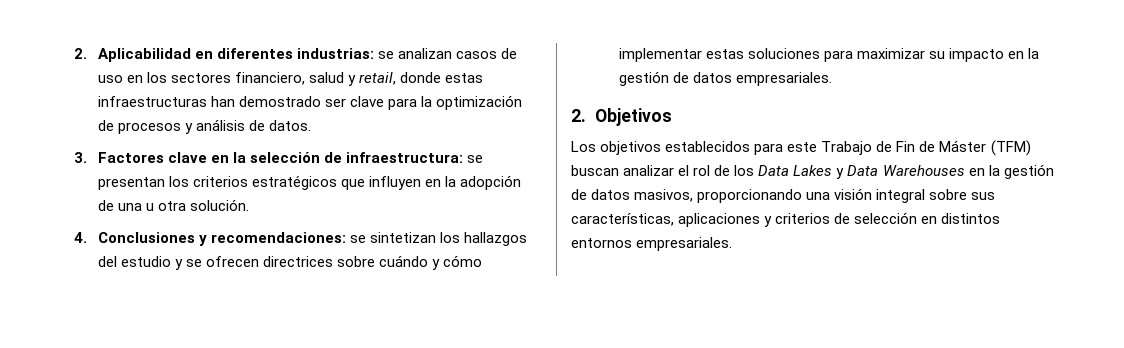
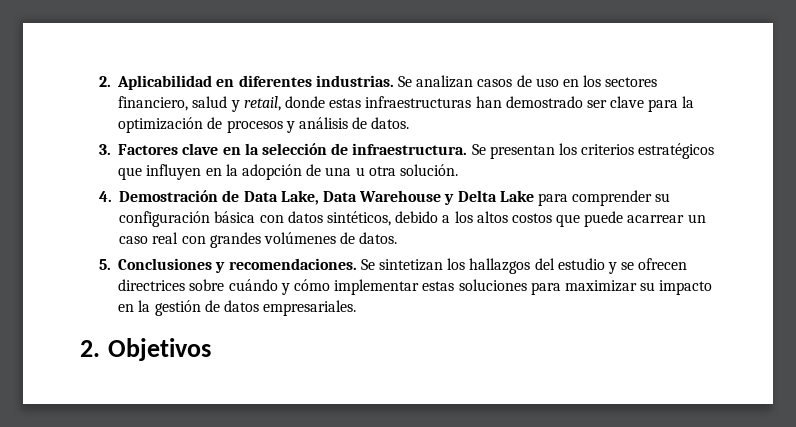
- 2. Aplicabilidad en diferentes industrias: se analizan casos de uso en los sectores financiero, salud y retail, donde estas infraestructuras han demostrado ser clave para la optimización de procesos y análisis de datos.
+ 2. Aplicabilidad en diferentes industrias. Se analizan casos de uso en los sectores financiero, salud y retail, donde estas infraestructuras han demostrado ser clave para la optimización de procesos y análisis de datos.
- 3. Factores clave en la selección de infraestructura: se presentan los criterios estratégicos que influyen en la adopción de una u otra solución.
+ 3. Factores clave en la selección de infraestructura. Se presentan los criterios estratégicos que influyen en la adopción de una u otra solución.
- 4. Conclusiones y recomendaciones: se sintetizan los hallazgos del estudio y se ofrecen directrices sobre cuándo y cómo implementar estas soluciones para maximizar su impacto en la gestión de datos empresariales.
+ 4. Demostración de Data Lake, Data Warehouse y Delta Lake para comprender su configuración básica con datos sintéticos, debido a los altos costos que puede acarrear un caso real con grandes volúmenes de datos.
+ 5. Conclusiones y recomendaciones. Se sintetizan los hallazgos del estudio y se ofrecen directrices sobre cuándo y cómo implementar estas soluciones para maximizar su impacto en la gestión de datos empresariales.
- Los objetivos establecidos para este Trabajo de Fin de Máster (TFM) buscan analizar el rol de los Data Lakes y Data Warehouses en la gestión de datos masivos, proporcionando una visión integral sobre sus características, aplicaciones y criterios de selección en distintos entornos empresariales.

